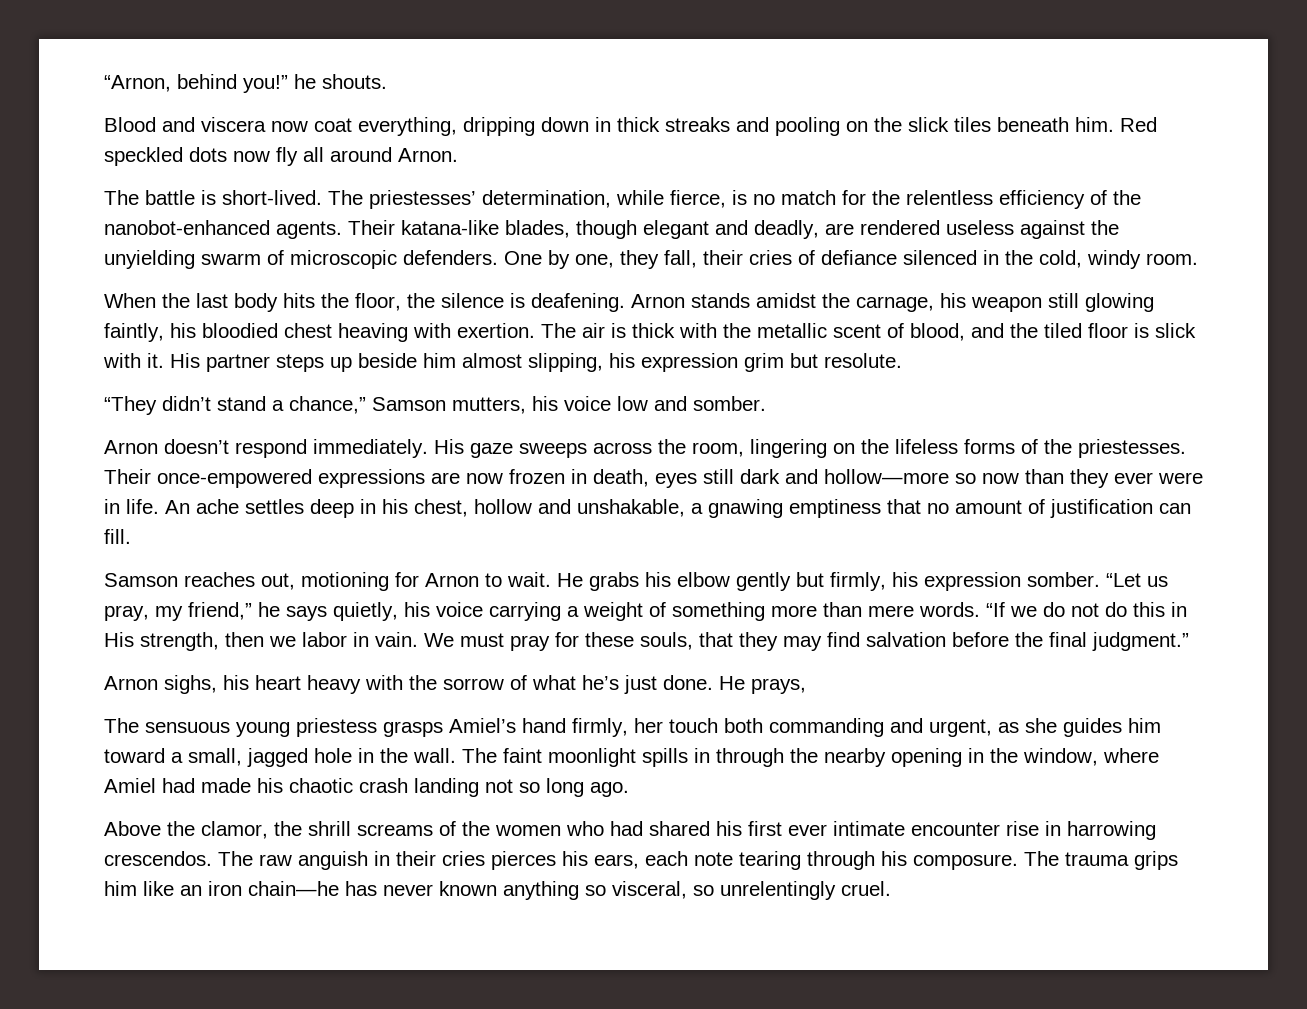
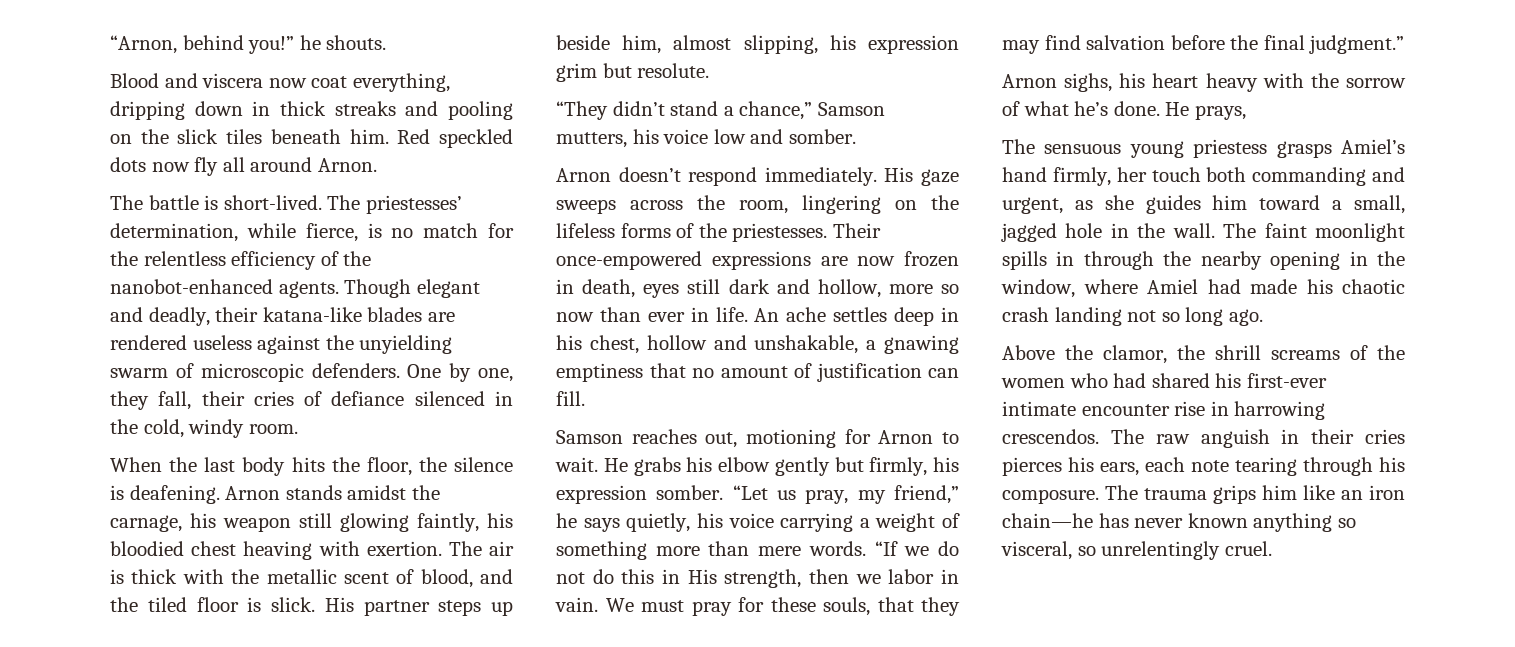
- Their katana-like blades, though elegant and deadly, are rendered useless against the unyielding swarm of microscopic defenders.
+ Though elegant and deadly, their katana-like blades are rendered useless against the unyielding swarm of microscopic defenders.
- The air is thick with the metallic scent of blood, and the tiled floor is slick with it.
+ The air is thick with the metallic scent of blood, and the tiled floor is slick.
- His partner steps up beside him almost slipping, his expression grim but resolute.
+ His partner steps up beside him, almost slipping, his expression grim but resolute.
- Their once-empowered expressions are now frozen in death, eyes still dark and hollow—more so now than they ever were in life.
+ Their once-empowered expressions are now frozen in death, eyes still dark and hollow, more so now than ever in life.
- Arnon sighs, his heart heavy with the sorrow of what he’s just done.
+ Arnon sighs, his heart heavy with the sorrow of what he’s done.
- Above the clamor, the shrill screams of the women who had shared his first ever intimate encounter rise in harrowing crescendos.
+ Above the clamor, the shrill screams of the women who had shared his first-ever intimate encounter rise in harrowing crescendos.

